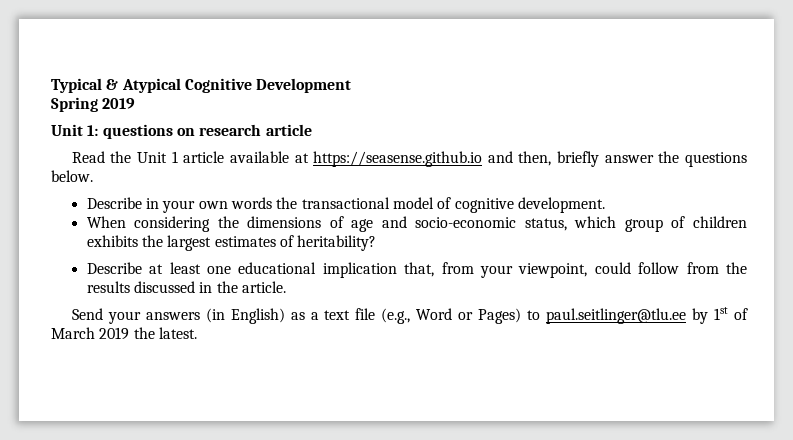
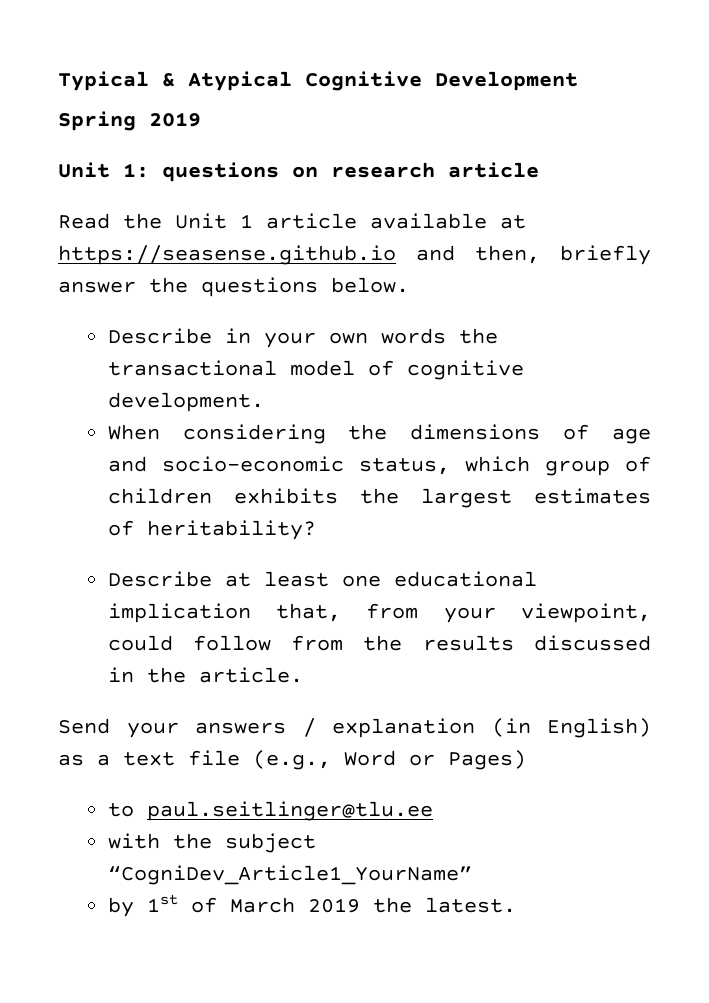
- Send your answers (in English) as a text file (e.g., Word or Pages) to paul.seitlinger@tlu.ee by 1st of March 2019 the latest.
+ Send your answers / explanation (in English) as a text file (e.g., Word or Pages)
+ to paul.seitlinger@tlu.ee
+ with the subject “CogniDev_Article1_YourName”
+ by 1st of March 2019 the latest.

